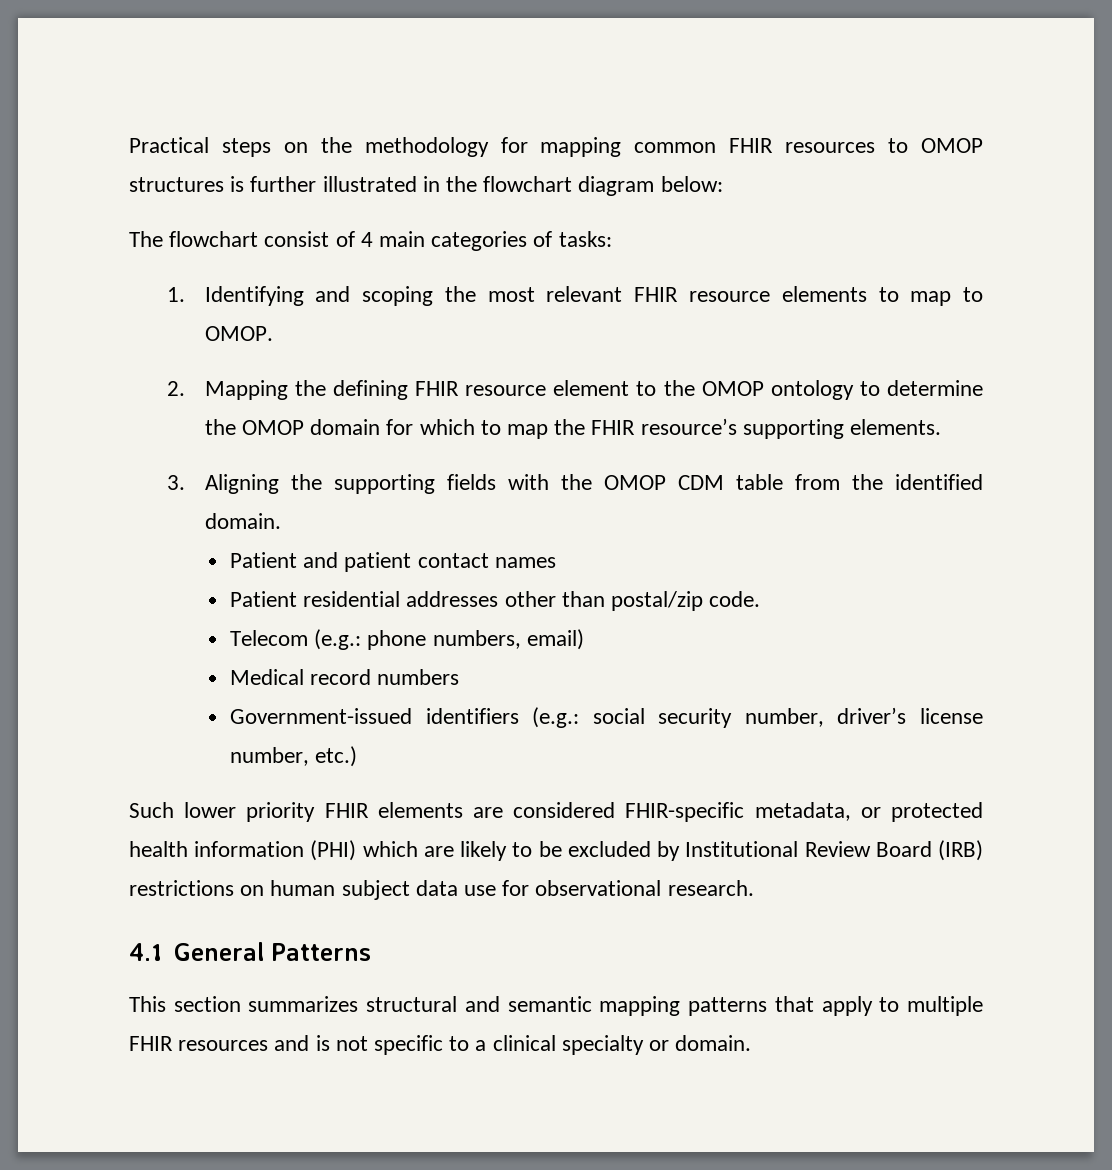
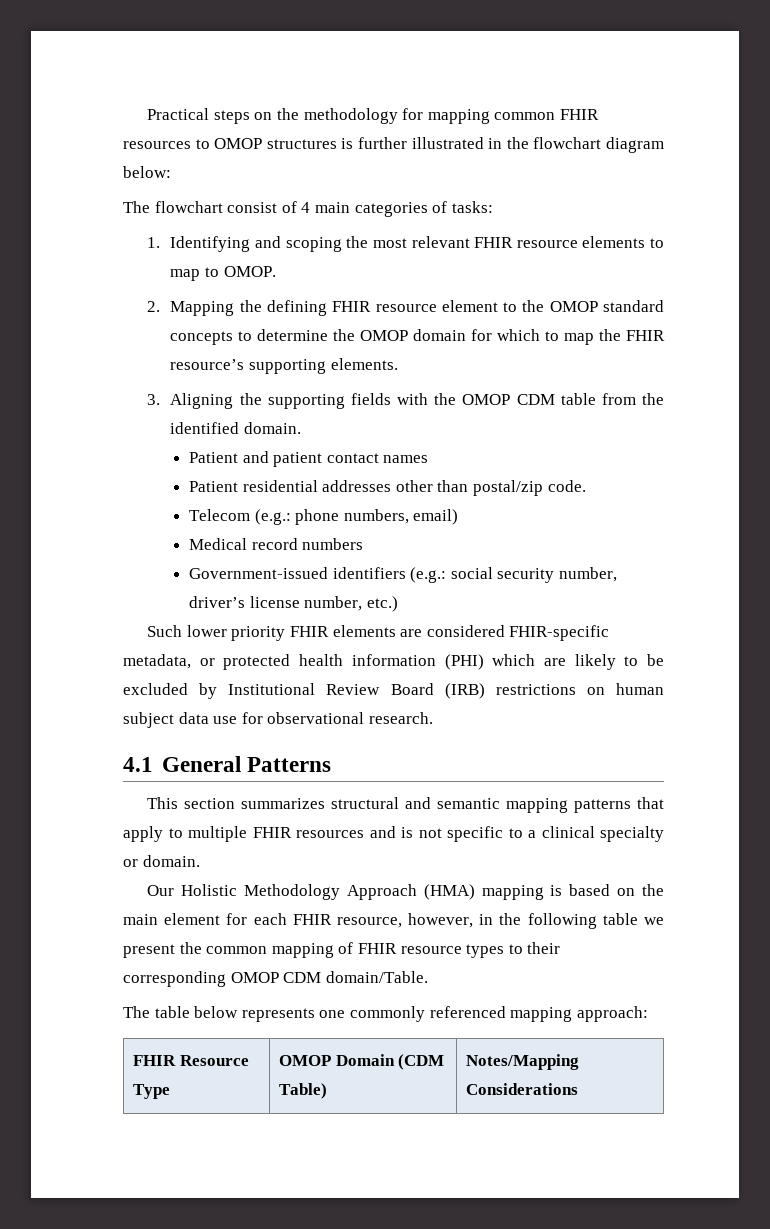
- 2. Mapping the defining FHIR resource element to the OMOP ontology to determine the OMOP domain for which to map the FHIR resource’s supporting elements.
+ 2. Mapping the defining FHIR resource element to the OMOP standard concepts to determine the OMOP domain for which to map the FHIR resource’s supporting elements.
+ Our Holistic Methodology Approach (HMA) mapping is based on the main element for each FHIR resource, however, in the following table we present the common mapping of FHIR resource types to their corresponding OMOP CDM domain/Table.
+ The table below represents one commonly referenced mapping approach:
+ FHIR Resource Type | OMOP Domain (CDM Table) | Notes/Mapping Considerations

